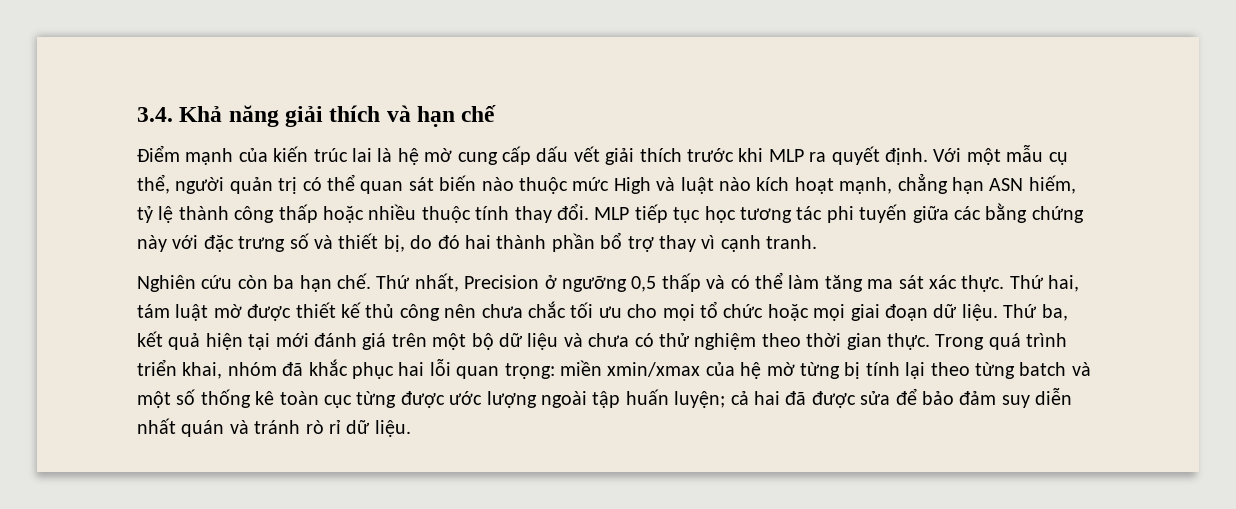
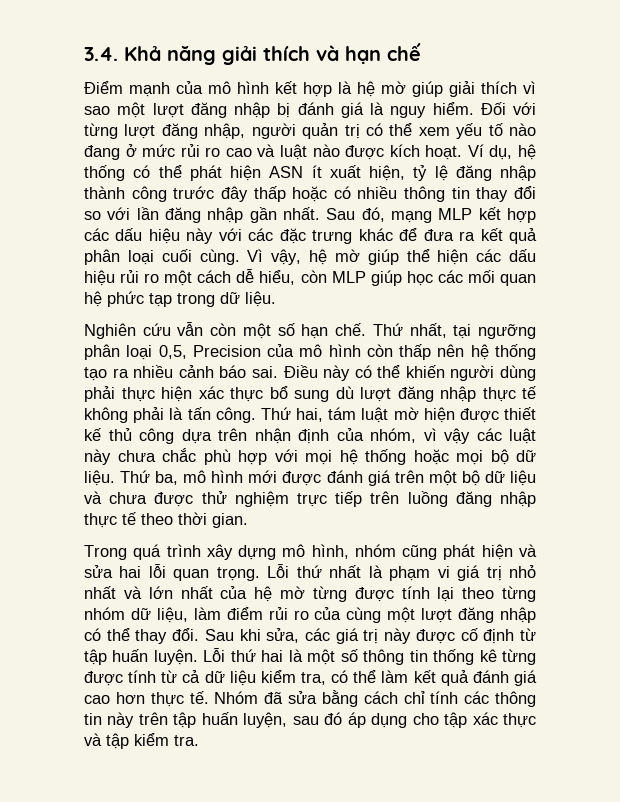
- Điểm mạnh của kiến trúc lai là hệ mờ cung cấp dấu vết giải thích trước khi MLP ra quyết định. Với một mẫu cụ thể, người quản trị có thể quan sát biến nào thuộc mức High và luật nào kích hoạt mạnh, chẳng hạn ASN hiếm, tỷ lệ thành công thấp hoặc nhiều thuộc tính thay đổi. MLP tiếp tục học tương tác phi tuyến giữa các bằng chứng này với đặc trưng số và thiết bị, do đó hai thành phần bổ trợ thay vì cạnh tranh.
- Nghiên cứu còn ba hạn chế. Thứ nhất, Precision ở ngưỡng 0,5 thấp và có thể làm tăng ma sát xác thực.
+ Điểm mạnh của mô hình kết hợp là hệ mờ giúp giải thích vì sao một lượt đăng nhập bị đánh giá là nguy hiểm. Đối với từng lượt đăng nhập, người quản trị có thể xem yếu tố nào đang ở mức rủi ro cao và luật nào được kích hoạt. Ví dụ, hệ thống có thể phát hiện ASN ít xuất hiện, tỷ lệ đăng nhập thành công trước đây thấp hoặc có nhiều thông tin thay đổi so với lần đăng nhập gần nhất. Sau đó, mạng MLP kết hợp các dấu hiệu này với các đặc trưng khác để đưa ra kết quả phân loại cuối cùng. Vì vậy, hệ mờ giúp thể hiện các dấu hiệu rủi ro một cách dễ hiểu, còn MLP giúp học các mối quan hệ phức tạp trong dữ liệu.
+ Nghiên cứu vẫn còn một số hạn chế. Thứ nhất, tại ngưỡng phân loại 0,5, Precision của mô hình còn thấp nên hệ thống tạo ra nhiều cảnh báo sai. Điều này có thể khiến người dùng phải thực hiện xác thực bổ sung dù lượt đăng nhập thực tế không phải là tấn công.
- Thứ hai, tám luật mờ được thiết kế thủ công nên chưa chắc tối ưu cho mọi tổ chức hoặc mọi giai đoạn dữ liệu. Thứ ba, kết quả hiện tại mới đánh giá trên một bộ dữ liệu và chưa có thử nghiệm theo thời gian thực. Trong quá trình triển khai, nhóm đã khắc phục hai lỗi quan trọng: miền xmin/xmax của hệ mờ từng bị tính lại theo từng batch và một số thống kê toàn cục từng được ước lượng ngoài tập huấn luyện; cả hai đã được sửa để bảo đảm suy diễn nhất quán và tránh rò rỉ dữ liệu.
+ Thứ hai, tám luật mờ hiện được thiết kế thủ công dựa trên nhận định của nhóm, vì vậy các luật này chưa chắc phù hợp với mọi hệ thống hoặc mọi bộ dữ liệu. Thứ ba, mô hình mới được đánh giá trên một bộ dữ liệu và chưa được thử nghiệm trực tiếp trên luồng đăng nhập thực tế theo thời gian.
+ Trong quá trình xây dựng mô hình, nhóm cũng phát hiện và sửa hai lỗi quan trọng. Lỗi thứ nhất là phạm vi giá trị nhỏ nhất và lớn nhất của hệ mờ từng được tính lại theo từng nhóm dữ liệu, làm điểm rủi ro của cùng một lượt đăng nhập có thể thay đổi. Sau khi sửa, các giá trị này được cố định từ tập huấn luyện. Lỗi thứ hai là một số thông tin thống kê từng được tính từ cả dữ liệu kiểm tra, có thể làm kết quả đánh giá cao hơn thực tế. Nhóm đã sửa bằng cách chỉ tính các thông tin này trên tập huấn luyện, sau đó áp dụng cho tập xác thực và tập kiểm tra.

